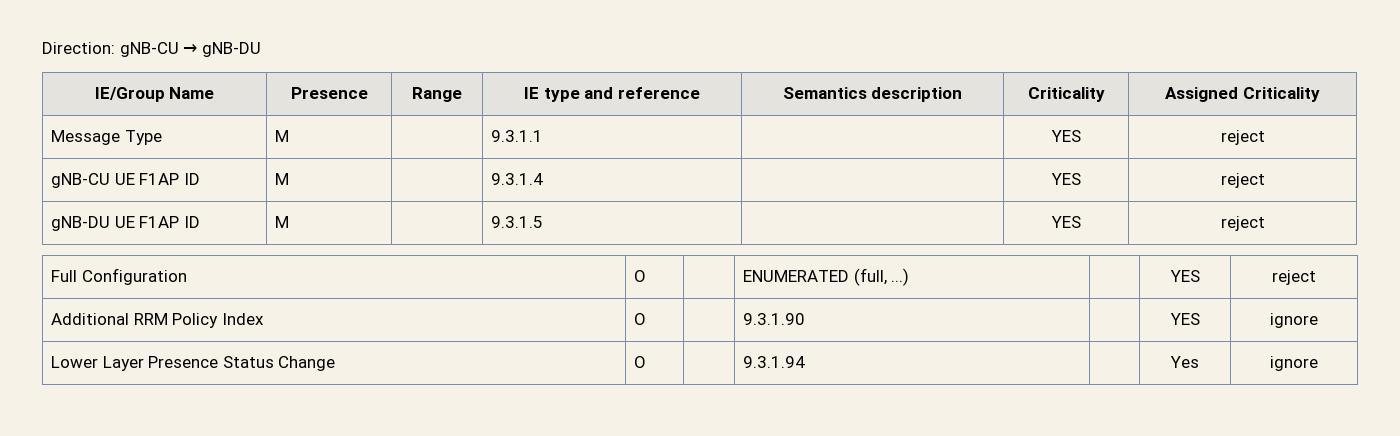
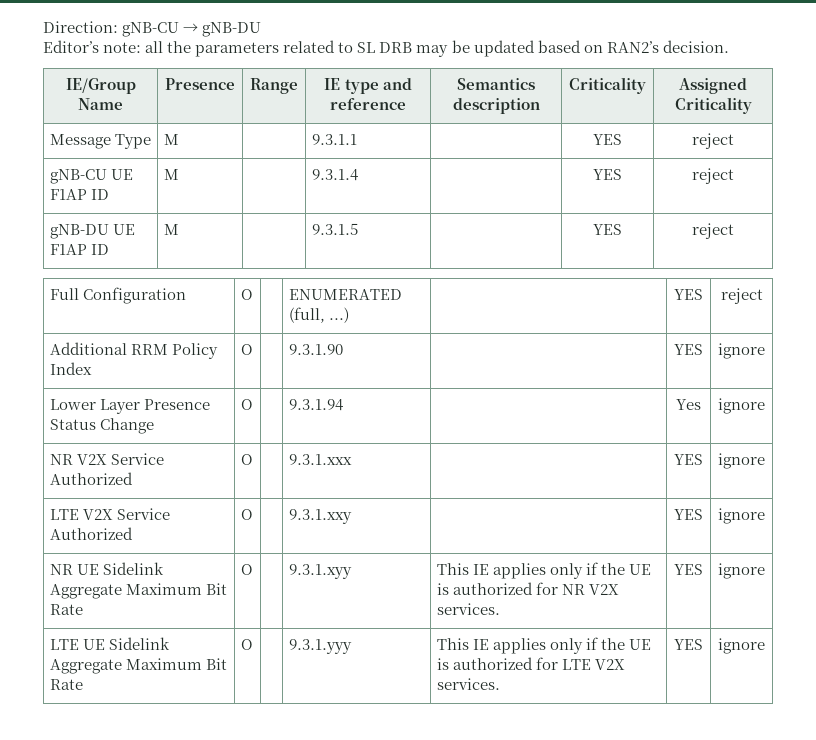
+ Editor’s note: all the parameters related to SL DRB may be updated based on RAN2’s decision.
+ NR V2X Service Authorized | O | | 9.3.1.xxx | | YES | ignore
+ LTE V2X Service Authorized | O | | 9.3.1.xxy | | YES | ignore
+ NR UE Sidelink Aggregate Maximum Bit Rate | O | | 9.3.1.xyy | This IE applies only if the UE is authorized for NR V2X services. | YES | ignore
+ LTE UE Sidelink Aggregate Maximum Bit Rate | O | | 9.3.1.yyy | This IE applies only if the UE is authorized for LTE V2X services. | YES | ignore

